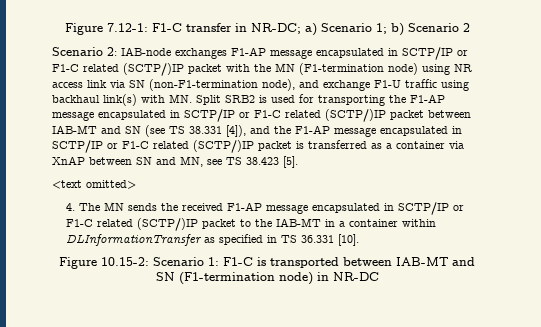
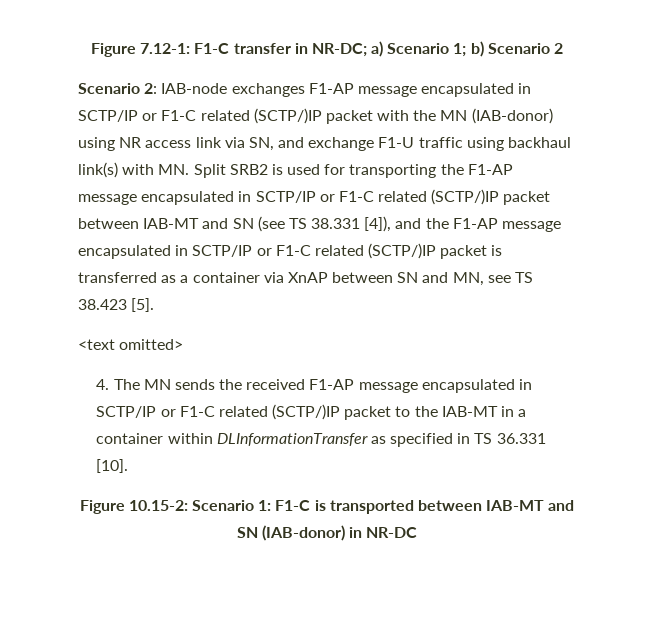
- IAB-node exchanges F1-AP message encapsulated in SCTP/IP or F1-C related (SCTP/)IP packet with the MN (F1-termination node) using NR access link via SN (non-F1-termination node), and exchange F1-U traffic using backhaul link(s) with MN. Split SRB2 is used for transporting the F1-AP message encapsulated in SCTP/IP or F1-C related (SCTP/)IP packet between IAB-MT and SN (see TS 38.331 [4]), and the F1-AP message encapsulated in SCTP/IP or F1-C related (SCTP/)IP packet is transferred as a container via XnAP between SN and MN, see TS 38.423 [5].
+ IAB-node exchanges F1-AP message encapsulated in SCTP/IP or F1-C related (SCTP/)IP packet with the MN (IAB-donor) using NR access link via SN, and exchange F1-U traffic using backhaul link(s) with MN. Split SRB2 is used for transporting the F1-AP message encapsulated in SCTP/IP or F1-C related (SCTP/)IP packet between IAB-MT and SN (see TS 38.331 [4]), and the F1-AP message encapsulated in SCTP/IP or F1-C related (SCTP/)IP packet is transferred as a container via XnAP between SN and MN, see TS 38.423 [5].
- Figure 10.15-2: Scenario 1: F1-C is transported between IAB-MT and SN (F1-termination node) in NR-DC
+ Figure 10.15-2: Scenario 1: F1-C is transported between IAB-MT and SN (IAB-donor) in NR-DC

